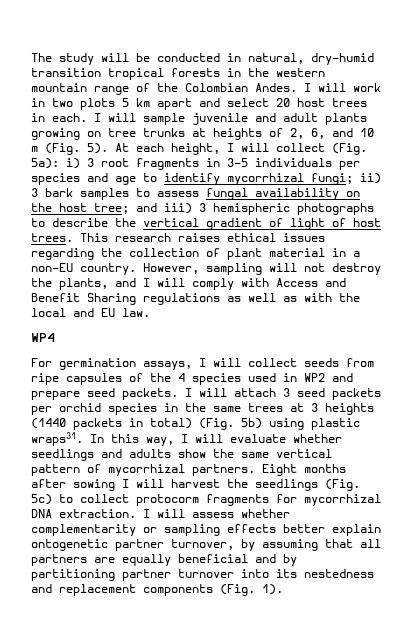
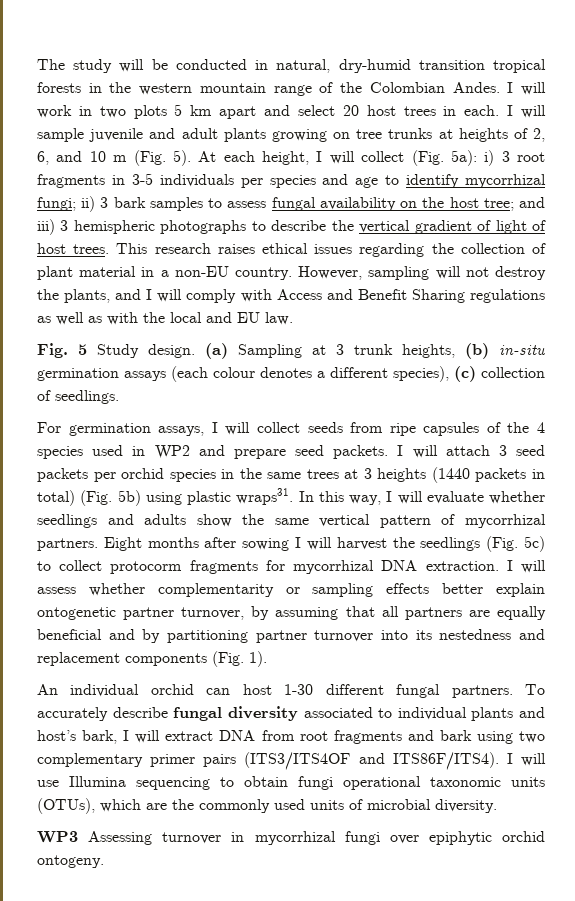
- WP4
+ Fig. 5 Study design. (a) Sampling at 3 trunk heights, (b) in-situ germination assays (each colour denotes a different species), (c) collection of seedlings.
+ An individual orchid can host 1-30 different fungal partners. To accurately describe fungal diversity associated to individual plants and host’s bark, I will extract DNA from root fragments and bark using two complementary primer pairs (ITS3/ITS4OF and ITS86F/ITS4). I will use Illumina sequencing to obtain fungi operational taxonomic units (OTUs), which are the commonly used units of microbial diversity.
+ WP3 Assessing turnover in mycorrhizal fungi over epiphytic orchid ontogeny.

